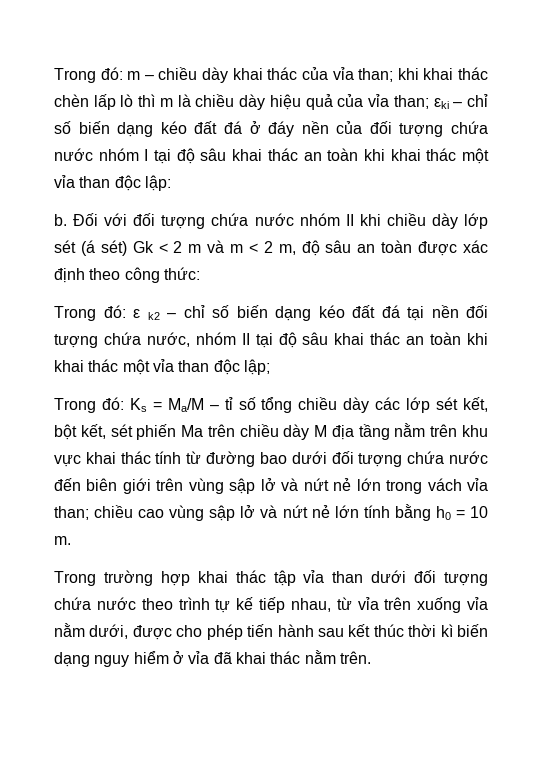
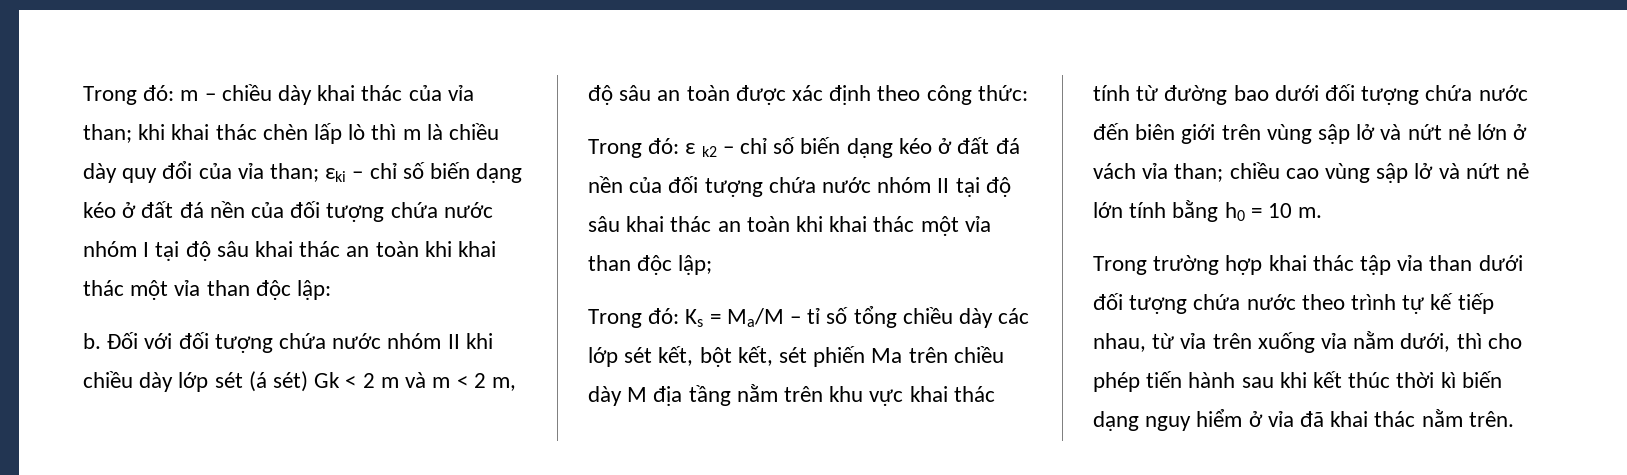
- Trong đó: m – chiều dày khai thác của vỉa than; khi khai thác chèn lấp lò thì m là chiều dày hiệu quả của vỉa than; εki – chỉ số biến dạng kéo đất đá ở đáy nền của đối tượng chứa nước nhóm I tại độ sâu khai thác an toàn khi khai thác một vỉa than độc lập:
+ Trong đó: m – chiều dày khai thác của vỉa than; khi khai thác chèn lấp lò thì m là chiều dày quy đổi của vỉa than; εki – chỉ số biến dạng kéo ở đất đá nền của đối tượng chứa nước nhóm I tại độ sâu khai thác an toàn khi khai thác một vỉa than độc lập:
- Trong đó: ε k2 – chỉ số biến dạng kéo đất đá tại nền đối tượng chứa nước, nhóm II tại độ sâu khai thác an toàn khi khai thác một vỉa than độc lập;
+ Trong đó: ε k2 – chỉ số biến dạng kéo ở đất đá nền của đối tượng chứa nước nhóm II tại độ sâu khai thác an toàn khi khai thác một vỉa than độc lập;
- Ks = Ma/M – tỉ số tổng chiều dày các lớp sét kết, bột kết, sét phiến Ma trên chiều dày M địa tầng nằm trên khu vực khai thác tính từ đường bao dưới đối tượng chứa nước đến biên giới trên vùng sập lở và nứt nẻ lớn trong vách vỉa than;
+ Ks = Ma/M – tỉ số tổng chiều dày các lớp sét kết, bột kết, sét phiến Ma trên chiều dày M địa tầng nằm trên khu vực khai thác tính từ đường bao dưới đối tượng chứa nước đến biên giới trên vùng sập lở và nứt nẻ lớn ở vách vỉa than;
- Trong trường hợp khai thác tập vỉa than dưới đối tượng chứa nước theo trình tự kế tiếp nhau, từ vỉa trên xuống vỉa nằm dưới, được cho phép tiến hành sau kết thúc thời kì biến dạng nguy hiểm ở vỉa đã khai thác nằm trên.
+ Trong trường hợp khai thác tập vỉa than dưới đối tượng chứa nước theo trình tự kế tiếp nhau, từ vỉa trên xuống vỉa nằm dưới, thì cho phép tiến hành sau khi kết thúc thời kì biến dạng nguy hiểm ở vỉa đã khai thác nằm trên.

